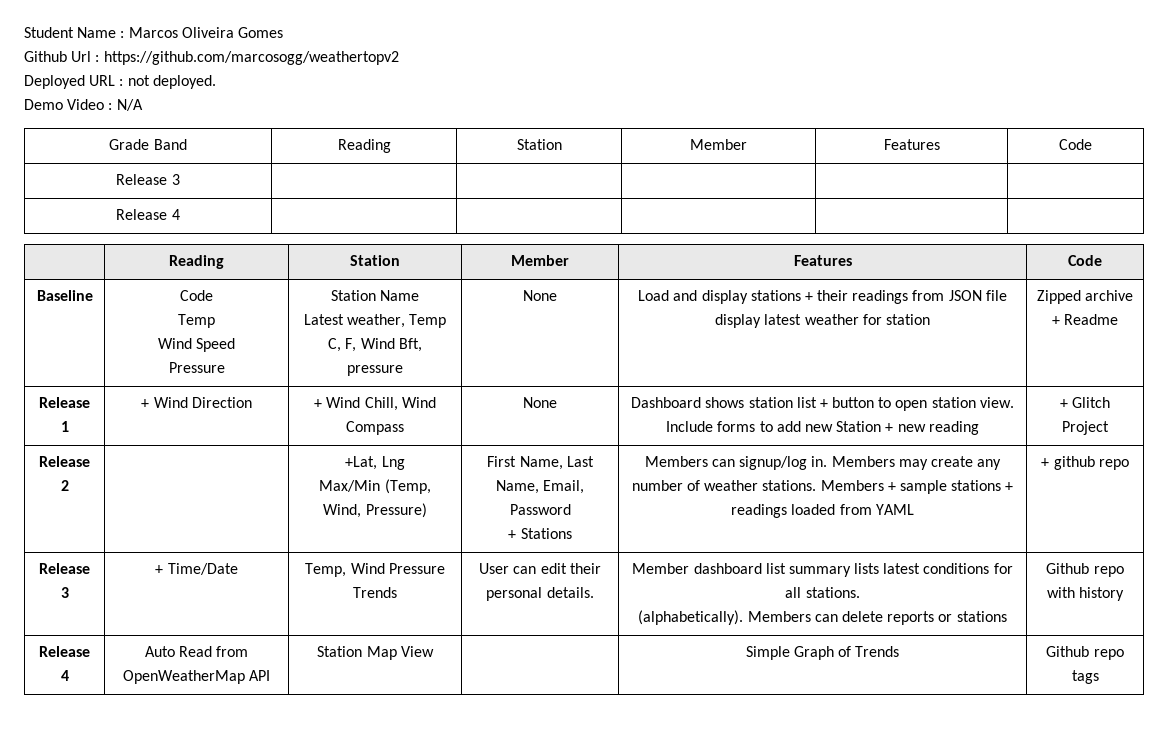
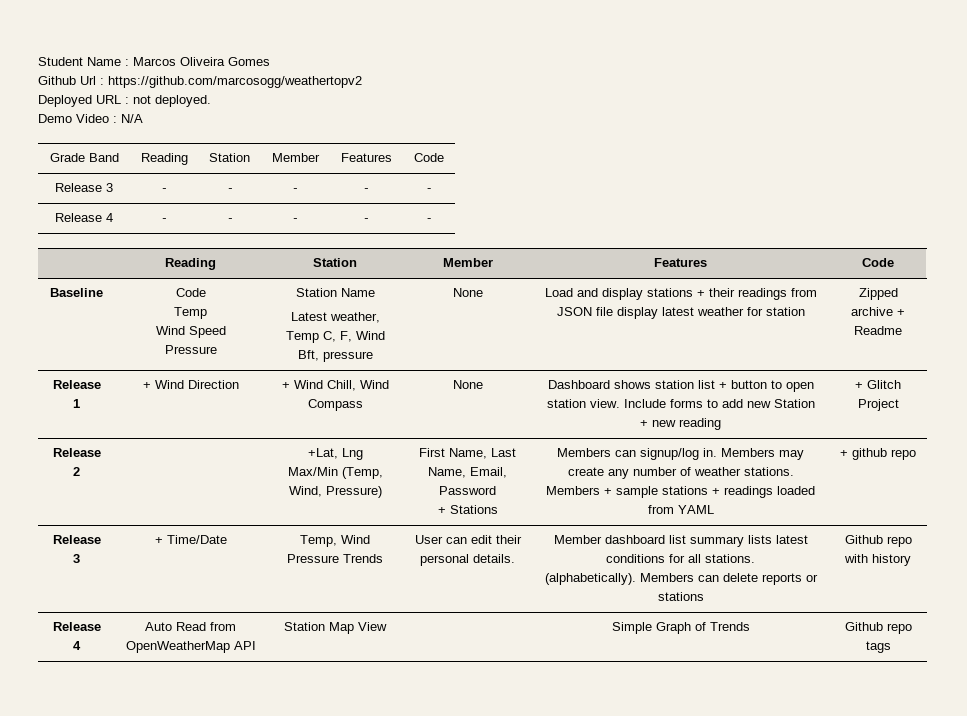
- Release 3 | | | | |
- Release 4 | | | | |
+ Release 3 | - | - | - | - | -
+ Release 4 | - | - | - | - | -

